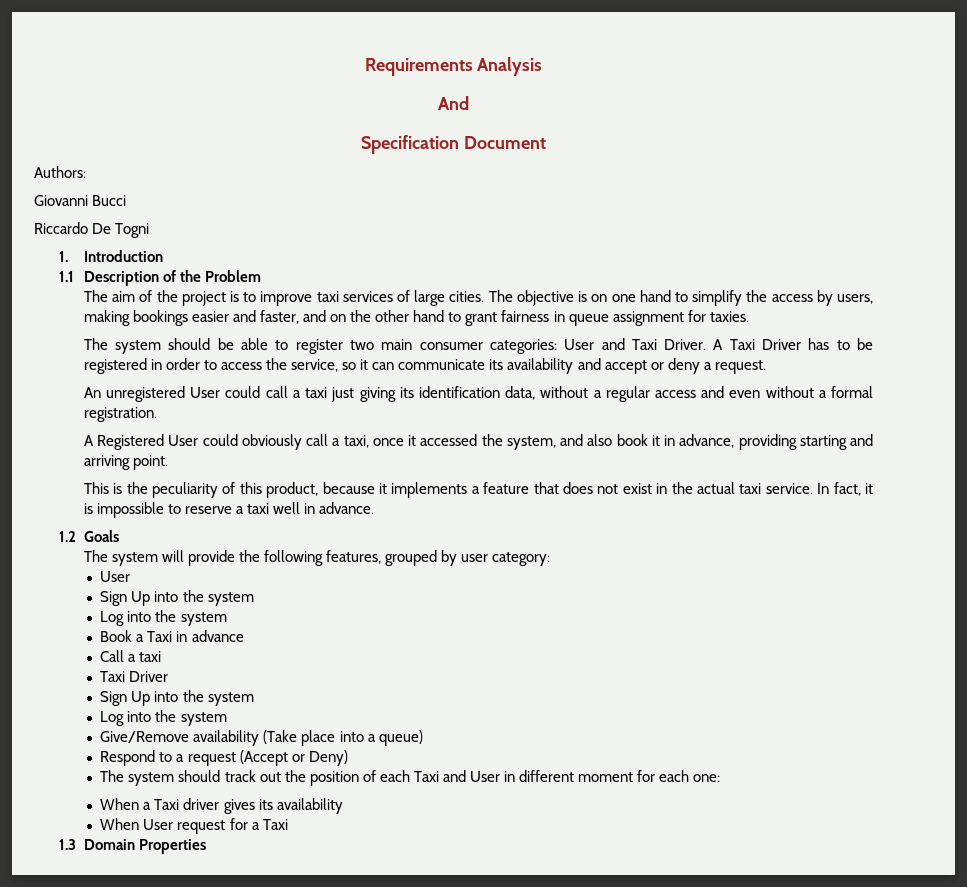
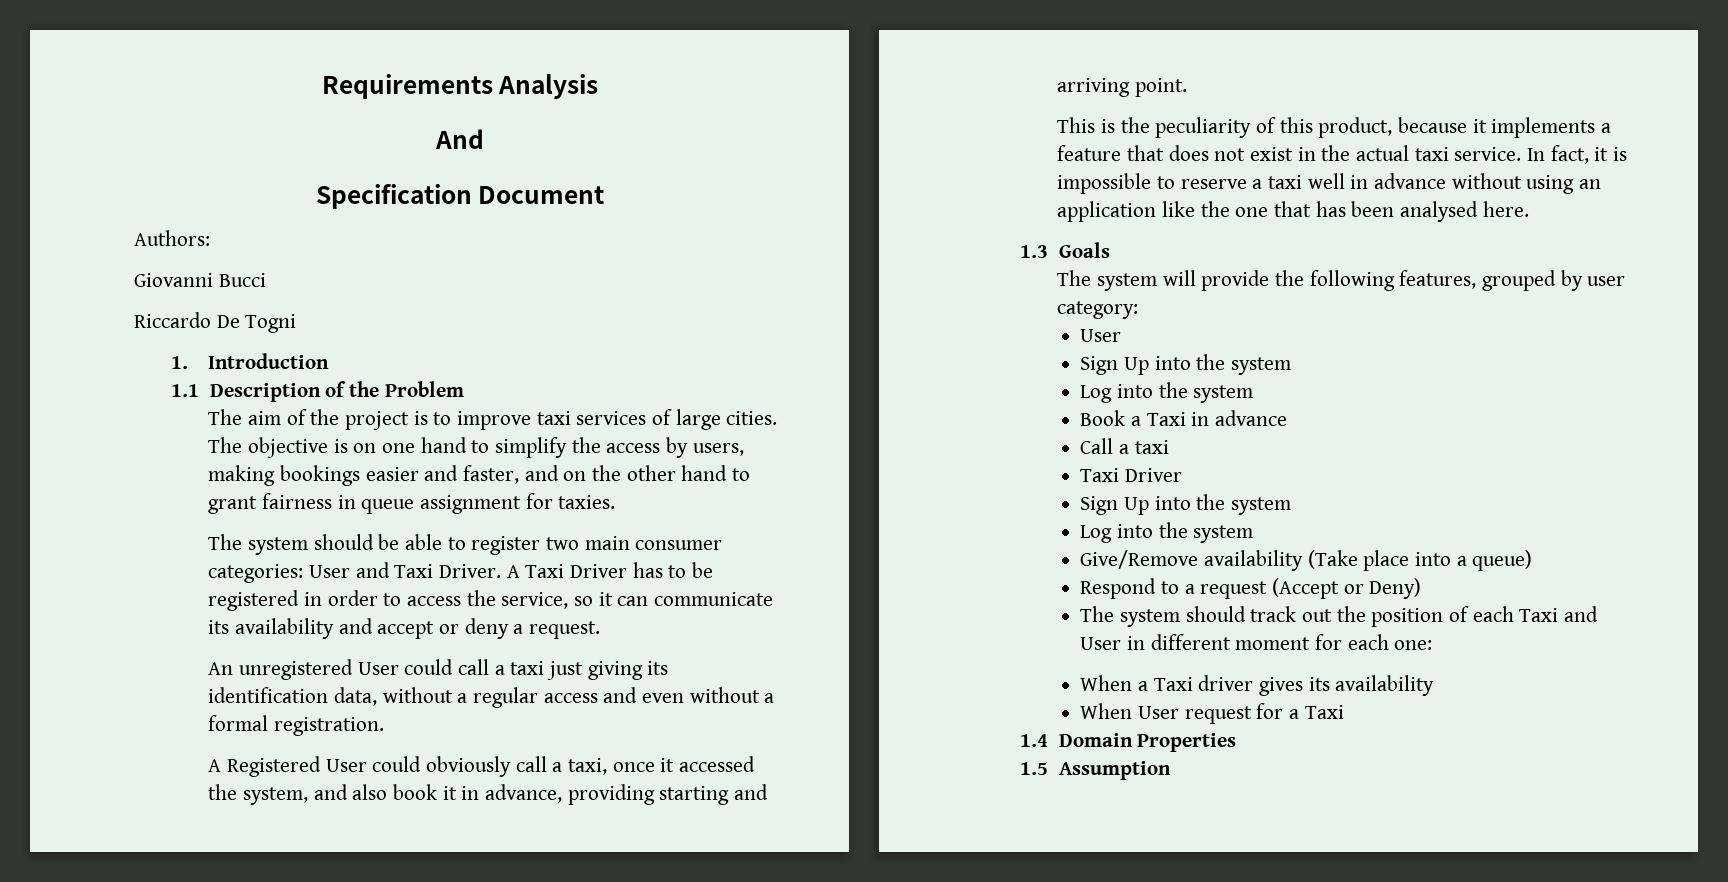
- In fact, it is impossible to reserve a taxi well in advance.
- 1.2 Goals
+ In fact, it is impossible to reserve a taxi well in advance without using an application like the one that has been analysed here.
+ 1.3 Goals
- 1.3 Domain Properties
+ 1.4 Domain Properties
+ 1.5 Assumption

